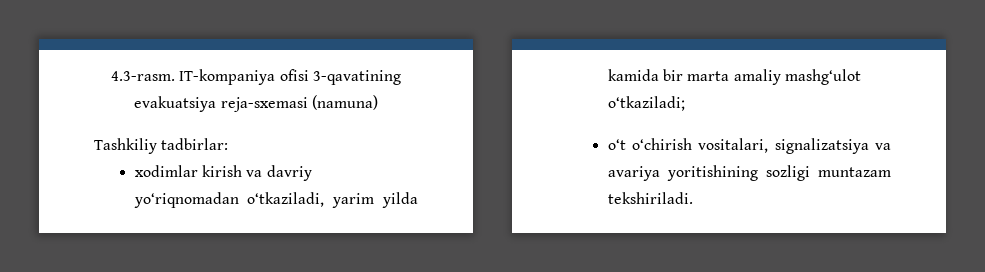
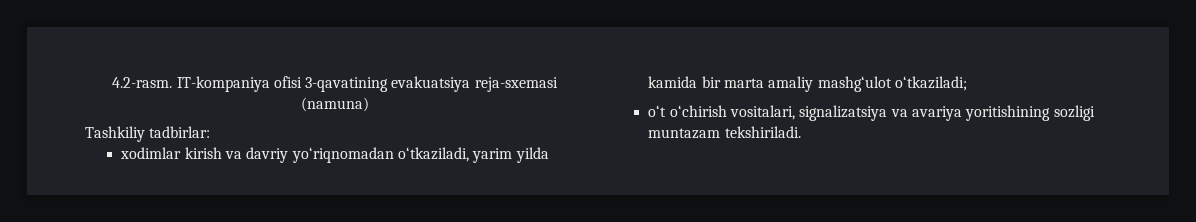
- 4.3-rasm. IT-kompaniya ofisi 3-qavatining evakuatsiya reja-sxemasi (namuna)
+ 4.2-rasm. IT-kompaniya ofisi 3-qavatining evakuatsiya reja-sxemasi (namuna)

